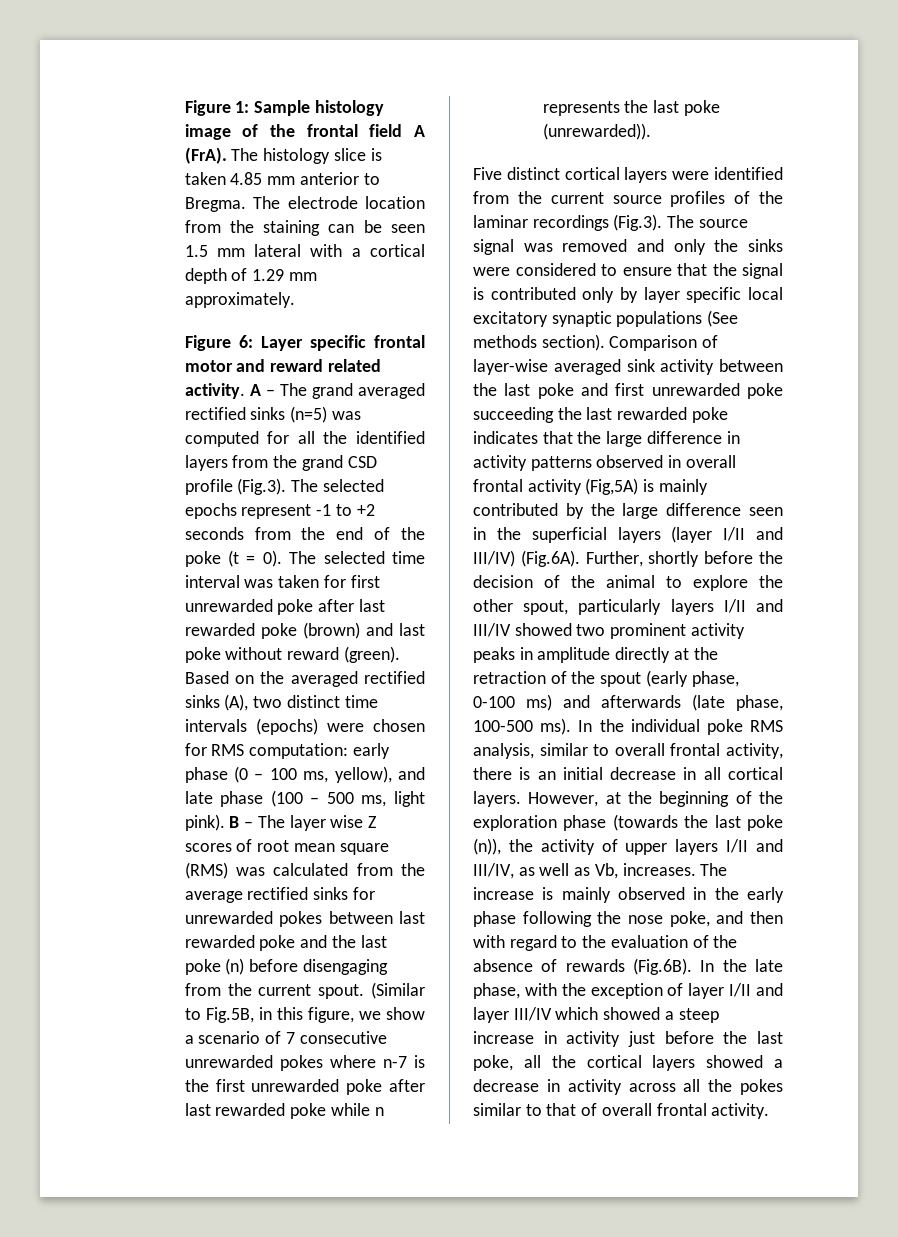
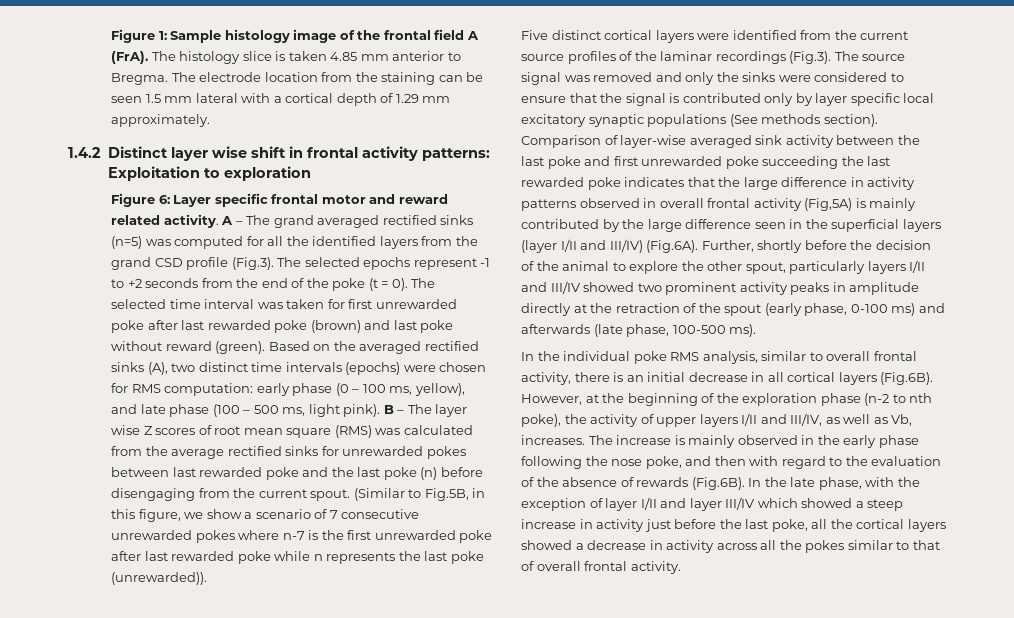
+ 1.4.2 Distinct layer wise shift in frontal activity patterns: Exploitation to exploration
- Comparison of layer-wise averaged sink activity between the last poke and first unrewarded poke succeeding the last rewarded poke indicates that the large difference in activity patterns observed in overall frontal activity (Fig,5A) is mainly contributed by the large difference seen in the superficial layers (layer I/II and III/IV) (Fig.6A). Further, shortly before the decision of the animal to explore the other spout, particularly layers I/II and III/IV showed two prominent activity peaks in amplitude directly at the retraction of the spout (early phase, 0-100 ms) and afterwards (late phase, 100-500 ms). In the individual poke RMS analysis, similar to overall frontal activity, there is an initial decrease in all cortical layers. However, at the beginning of the exploration phase (towards the last poke (n)), the activity of upper layers I/II and III/IV, as well as Vb, increases.
+ Comparison of layer-wise averaged sink activity between the last poke and first unrewarded poke succeeding the last rewarded poke indicates that the large difference in activity patterns observed in overall frontal activity (Fig,5A) is mainly contributed by the large difference seen in the superficial layers (layer I/II and III/IV) (Fig.6A). Further, shortly before the decision of the animal to explore the other spout, particularly layers I/II and III/IV showed two prominent activity peaks in amplitude directly at the retraction of the spout (early phase, 0-100 ms) and afterwards (late phase, 100-500 ms).
+ In the individual poke RMS analysis, similar to overall frontal activity, there is an initial decrease in all cortical layers (Fig.6B). However, at the beginning of the exploration phase (n-2 to nth poke), the activity of upper layers I/II and III/IV, as well as Vb, increases.

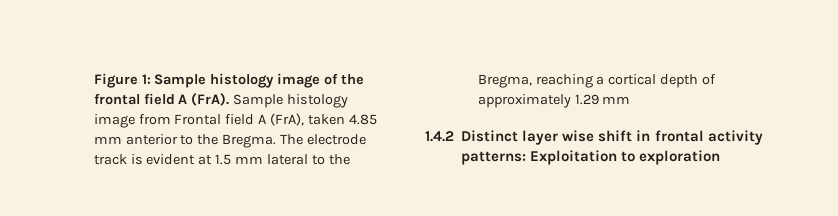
- The histology slice is taken 4.85 mm anterior to Bregma.
+ Sample histology image from Frontal field A (FrA), taken 4.85 mm anterior to the Bregma.
- The electrode location from the staining can be seen 1.5 mm lateral with a cortical depth of 1.29 mm approximately.
+ The electrode track is evident at 1.5 mm lateral to the Bregma, reaching a cortical depth of approximately 1.29 mm
- Figure 6: Layer specific frontal motor and reward related activity. A – The grand averaged rectified sinks (n=5) was computed for all the identified layers from the grand CSD profile (Fig.3). The selected epochs represent -1 to +2 seconds from the end of the poke (t = 0). The selected time interval was taken for first unrewarded poke after last rewarded poke (brown) and last poke without reward (green). Based on the averaged rectified sinks (A), two distinct time intervals (epochs) were chosen for RMS computation: early phase (0 – 100 ms, yellow), and late phase (100 – 500 ms, light pink). B – The layer wise Z scores of root mean square (RMS) was calculated from the average rectified sinks for unrewarded pokes between last rewarded poke and the last poke (n) before disengaging from the current spout. (Similar to Fig.5B, in this figure, we show a scenario of 7 consecutive unrewarded pokes where n-7 is the first unrewarded poke after last rewarded poke while n represents the last poke (unrewarded)).
- Five distinct cortical layers were identified from the current source profiles of the laminar recordings (Fig.3). The source signal was removed and only the sinks were considered to ensure that the signal is contributed only by layer specific local excitatory synaptic populations (See methods section). Comparison of layer-wise averaged sink activity between the last poke and first unrewarded poke succeeding the last rewarded poke indicates that the large difference in activity patterns observed in overall frontal activity (Fig,5A) is mainly contributed by the large difference seen in the superficial layers (layer I/II and III/IV) (Fig.6A). Further, shortly before the decision of the animal to explore the other spout, particularly layers I/II and III/IV showed two prominent activity peaks in amplitude directly at the retraction of the spout (early phase, 0-100 ms) and afterwards (late phase, 100-500 ms).
- In the individual poke RMS analysis, similar to overall frontal activity, there is an initial decrease in all cortical layers (Fig.6B). However, at the beginning of the exploration phase (n-2 to nth poke), the activity of upper layers I/II and III/IV, as well as Vb, increases. The increase is mainly observed in the early phase following the nose poke, and then with regard to the evaluation of the absence of rewards (Fig.6B). In the late phase, with the exception of layer I/II and layer III/IV which showed a steep increase in activity just before the last poke, all the cortical layers showed a decrease in activity across all the pokes similar to that of overall frontal activity.

